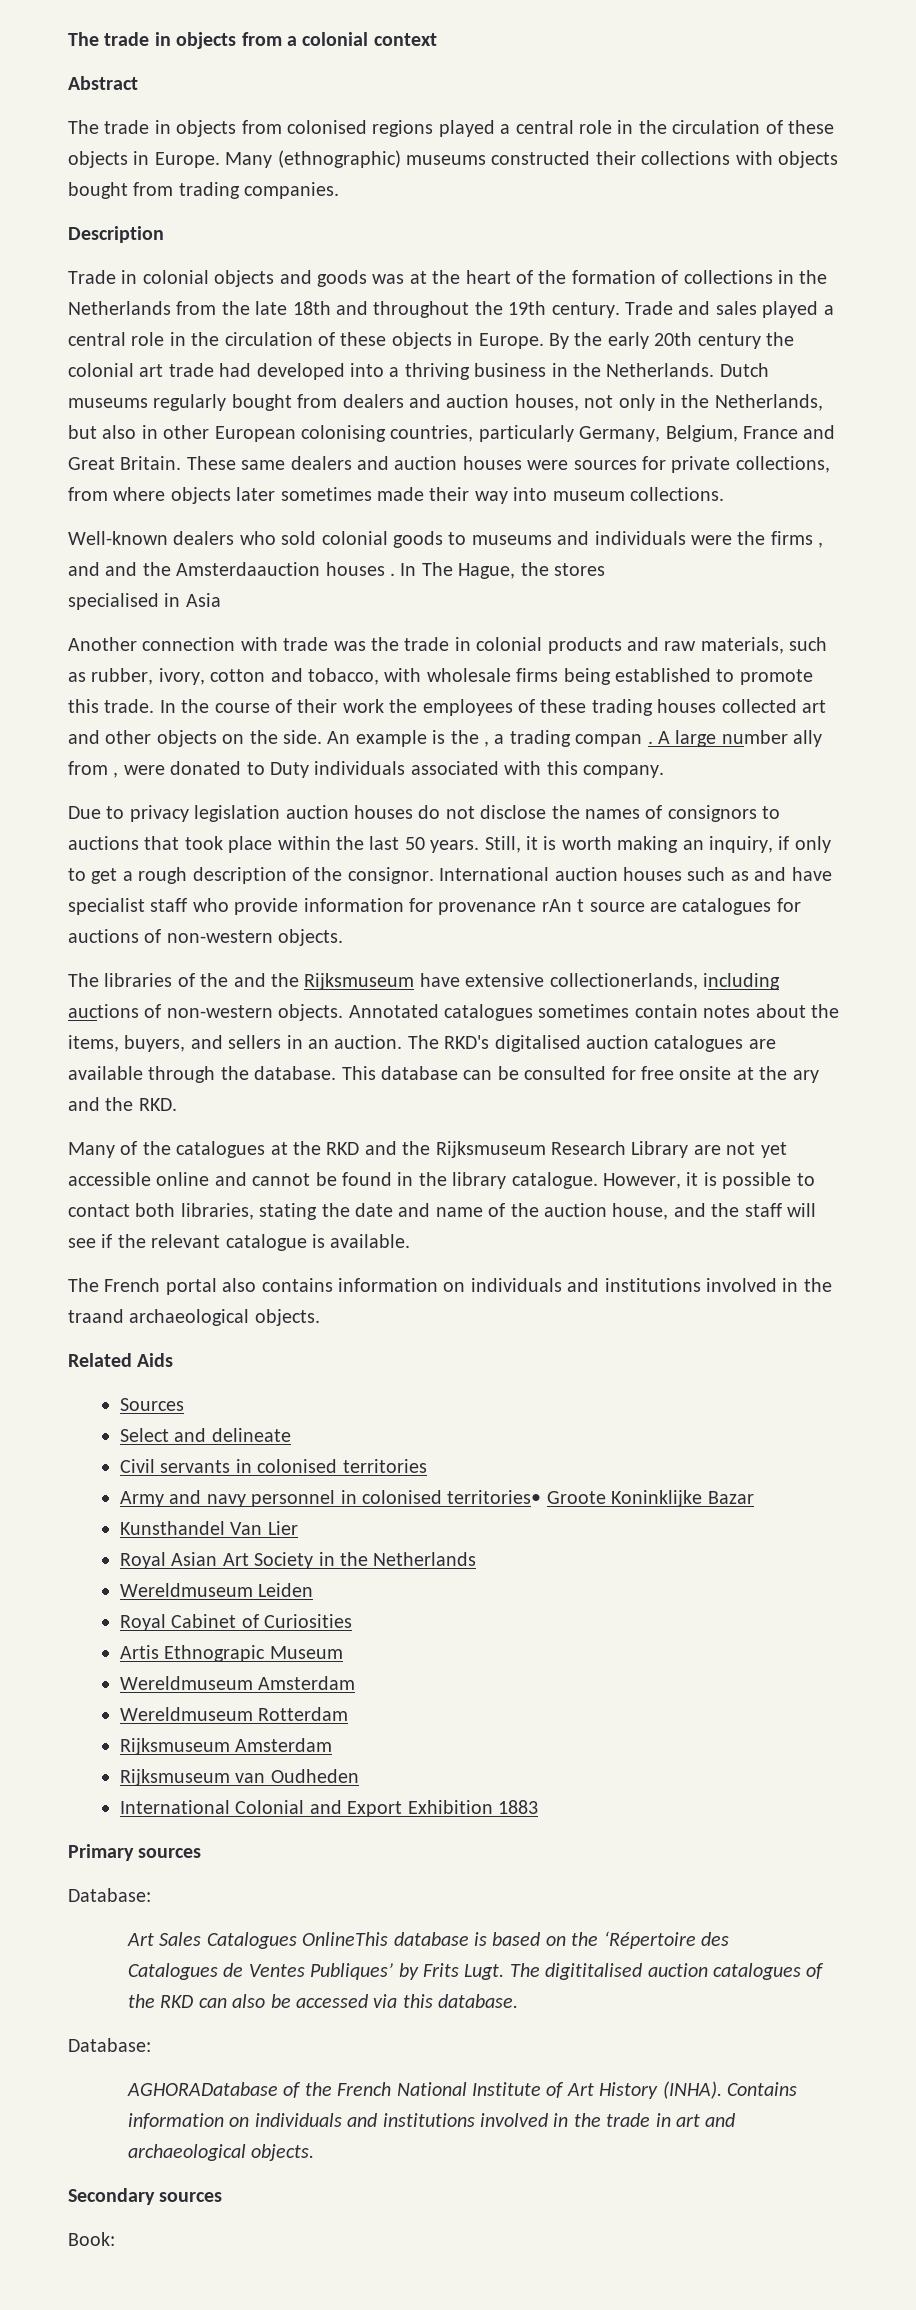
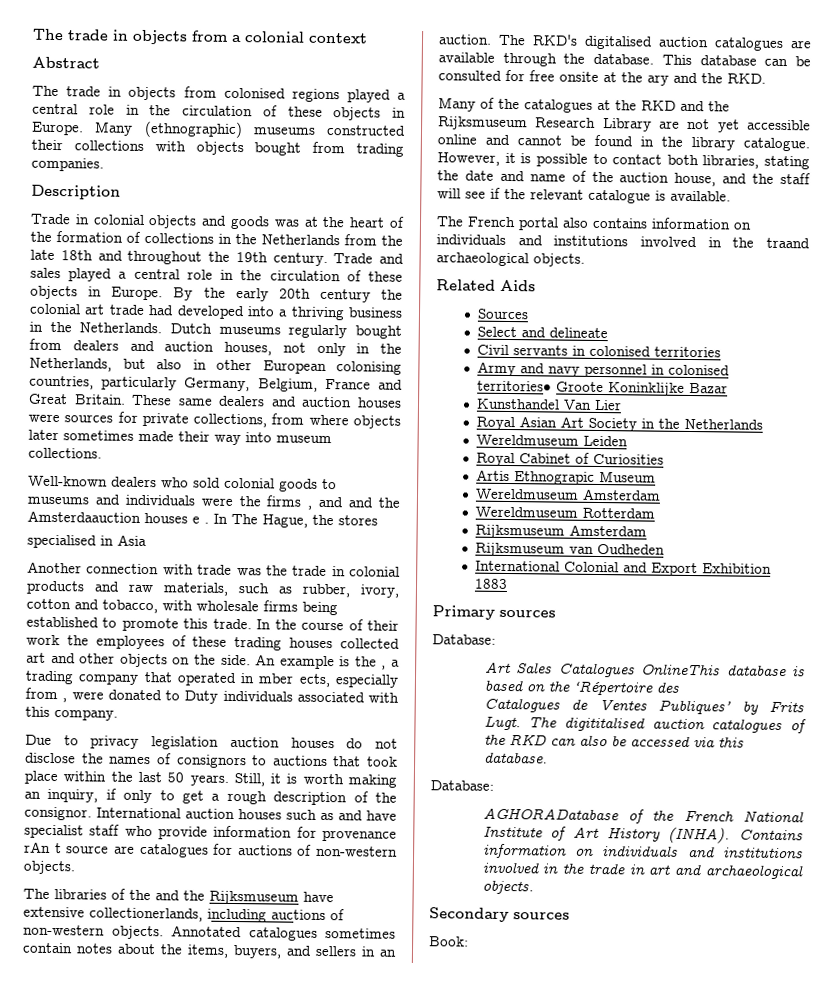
- Well-known dealers who sold colonial goods to museums and individuals were the firms , and and the Amsterdaauction houses .
+ Well-known dealers who sold colonial goods to museums and individuals were the firms , and and the Amsterdaauction houses e .
- An example is the , a trading compan . A large number ally from , were donated to Duty individuals associated with this company.
+ An example is the , a trading company that operated in mber ects, especially from , were donated to Duty individuals associated with this company.

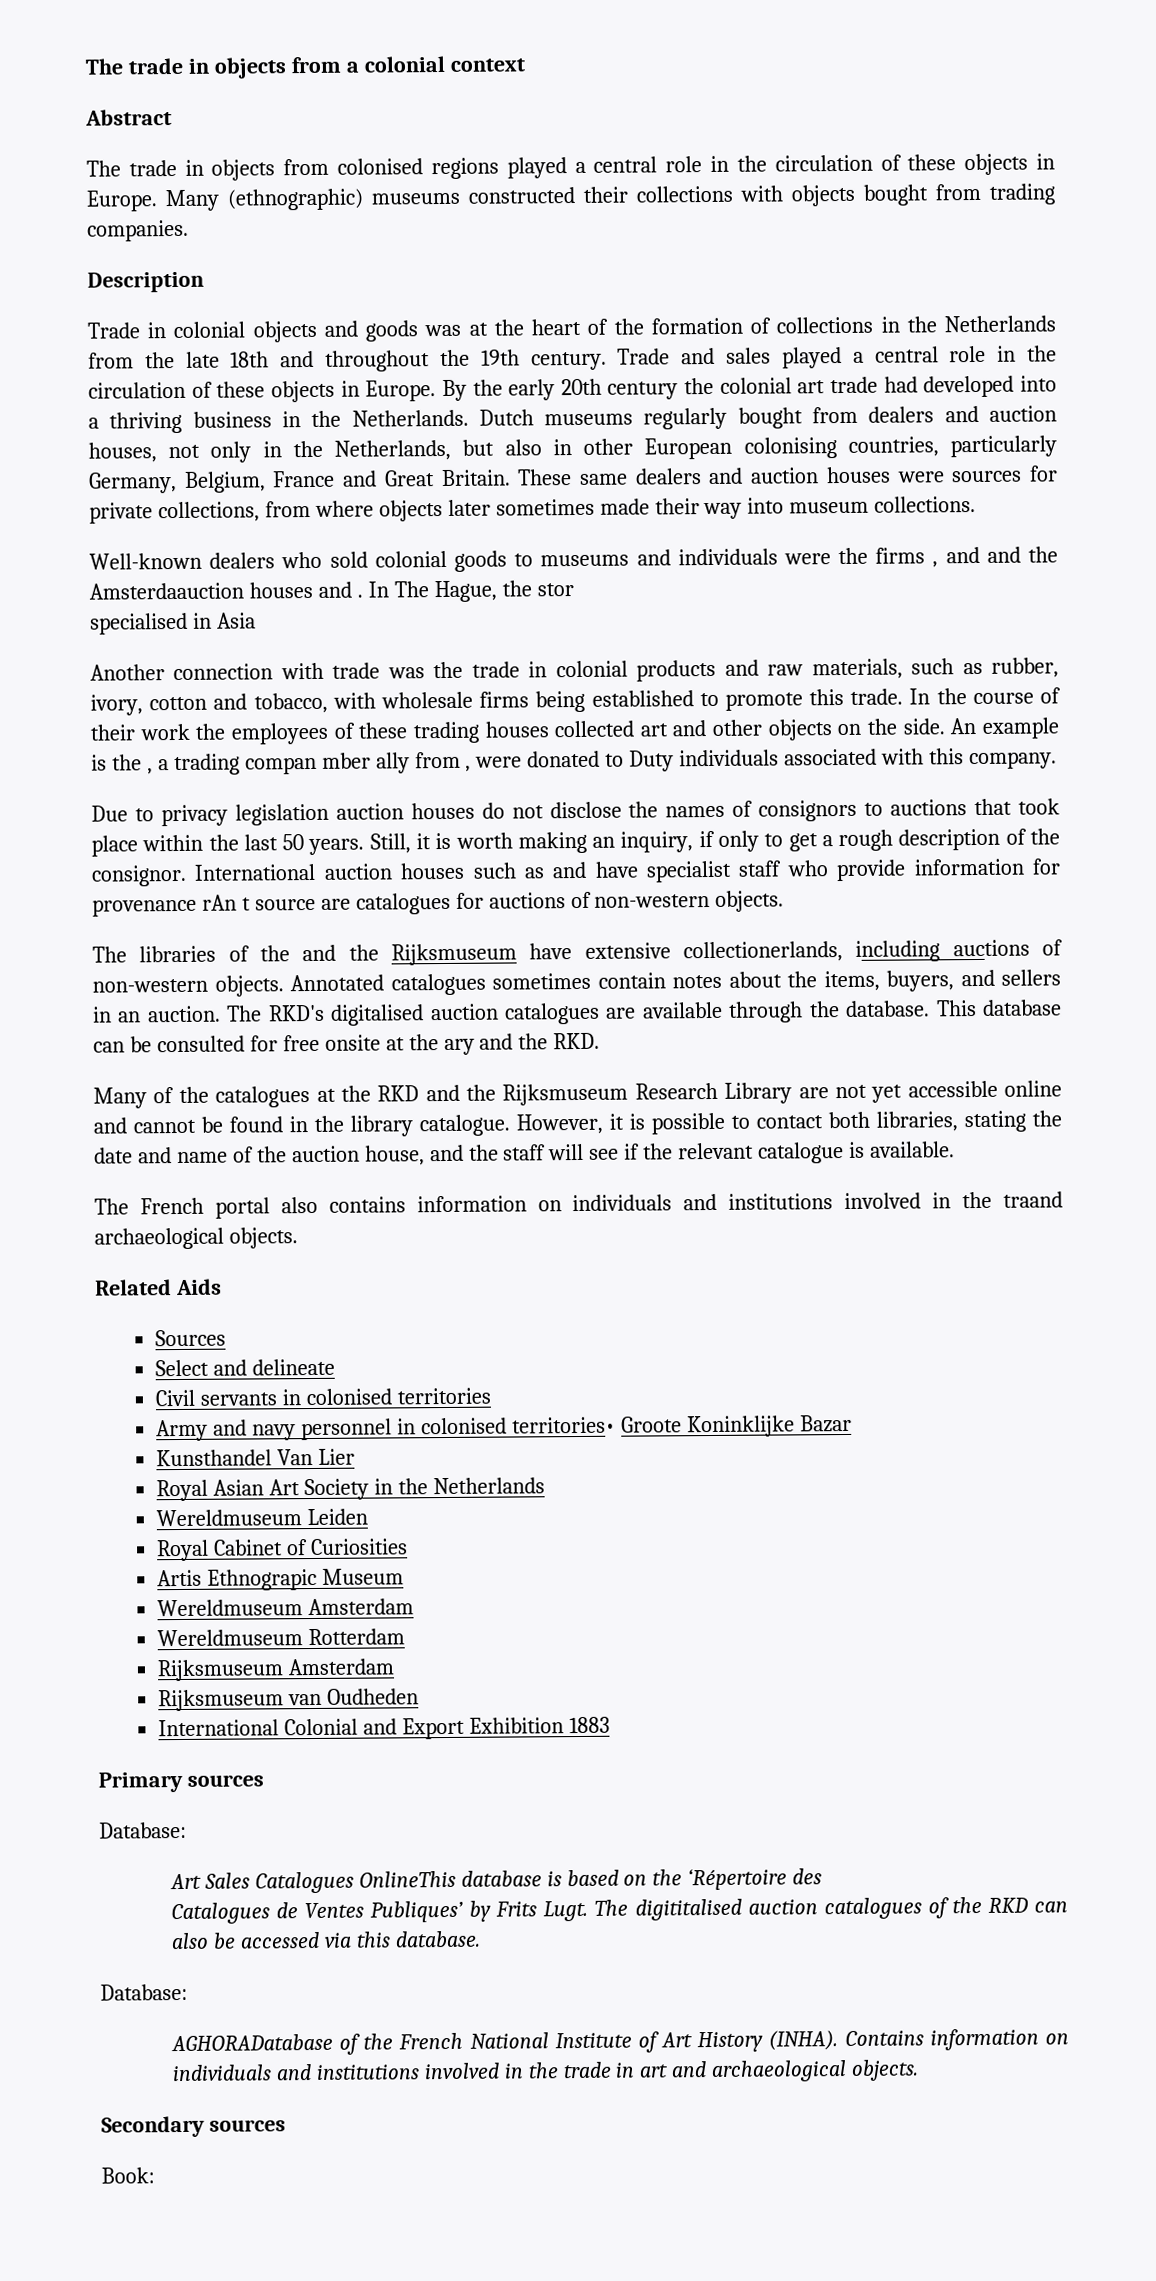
- Well-known dealers who sold colonial goods to museums and individuals were the firms , and and the Amsterdaauction houses e .
+ Well-known dealers who sold colonial goods to museums and individuals were the firms , and and the Amsterdaauction houses and .
- In The Hague, the stores
+ In The Hague, the stor
- An example is the , a trading company that operated in mber ects, especially from , were donated to Duty individuals associated with this company.
+ An example is the , a trading compan mber ally from , were donated to Duty individuals associated with this company.

